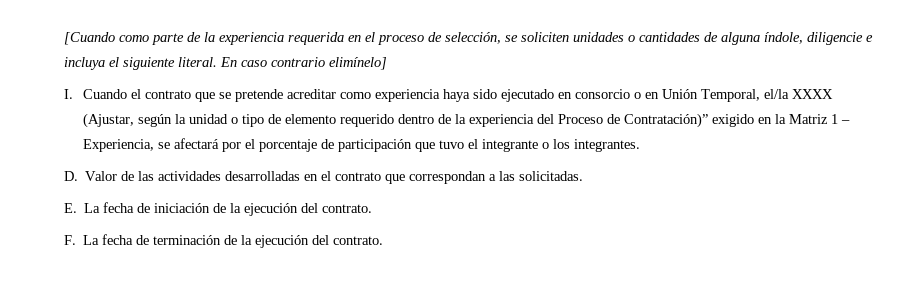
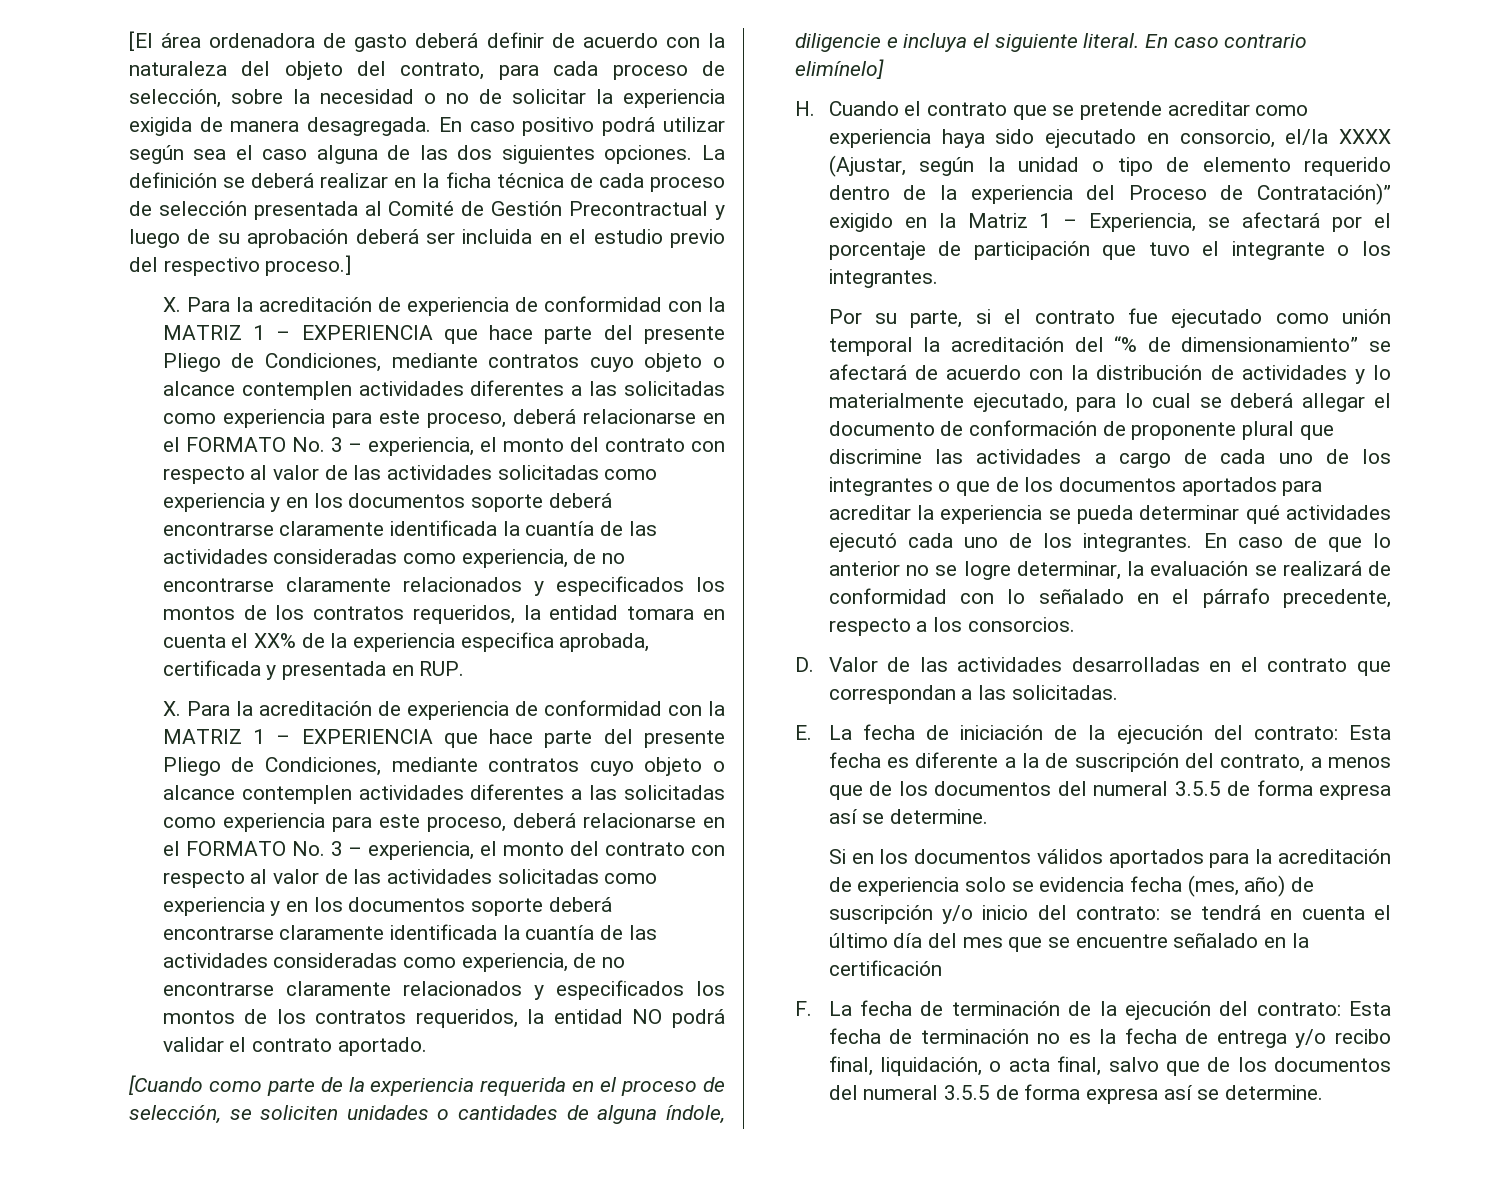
+ [El área ordenadora de gasto deberá definir de acuerdo con la naturaleza del objeto del contrato, para cada proceso de selección, sobre la necesidad o no de solicitar la experiencia exigida de manera desagregada. En caso positivo podrá utilizar según sea el caso alguna de las dos siguientes opciones. La definición se deberá realizar en la ficha técnica de cada proceso de selección presentada al Comité de Gestión Precontractual y luego de su aprobación deberá ser incluida en el estudio previo del respectivo proceso.]
+ X. Para la acreditación de experiencia de conformidad con la MATRIZ 1 – EXPERIENCIA que hace parte del presente Pliego de Condiciones, mediante contratos cuyo objeto o alcance contemplen actividades diferentes a las solicitadas como experiencia para este proceso, deberá relacionarse en el FORMATO No. 3 – experiencia, el monto del contrato con respecto al valor de las actividades solicitadas como experiencia y en los documentos soporte deberá encontrarse claramente identificada la cuantía de las actividades consideradas como experiencia, de no encontrarse claramente relacionados y especificados los montos de los contratos requeridos, la entidad tomara en cuenta el XX% de la experiencia especifica aprobada, certificada y presentada en RUP.
+ X. Para la acreditación de experiencia de conformidad con la MATRIZ 1 – EXPERIENCIA que hace parte del presente Pliego de Condiciones, mediante contratos cuyo objeto o alcance contemplen actividades diferentes a las solicitadas como experiencia para este proceso, deberá relacionarse en el FORMATO No. 3 – experiencia, el monto del contrato con respecto al valor de las actividades solicitadas como experiencia y en los documentos soporte deberá encontrarse claramente identificada la cuantía de las actividades consideradas como experiencia, de no encontrarse claramente relacionados y especificados los montos de los contratos requeridos, la entidad NO podrá validar el contrato aportado.
- I. Cuando el contrato que se pretende acreditar como experiencia haya sido ejecutado en consorcio o en Unión Temporal, el/la XXXX (Ajustar, según la unidad o tipo de elemento requerido dentro de la experiencia del Proceso de Contratación)” exigido en la Matriz 1 – Experiencia, se afectará por el porcentaje de participación que tuvo el integrante o los integrantes.
+ H. Cuando el contrato que se pretende acreditar como experiencia haya sido ejecutado en consorcio, el/la XXXX (Ajustar, según la unidad o tipo de elemento requerido dentro de la experiencia del Proceso de Contratación)” exigido en la Matriz 1 – Experiencia, se afectará por el porcentaje de participación que tuvo el integrante o los integrantes.
+ Por su parte, si el contrato fue ejecutado como unión temporal la acreditación del “% de dimensionamiento” se afectará de acuerdo con la distribución de actividades y lo materialmente ejecutado, para lo cual se deberá allegar el documento de conformación de proponente plural que discrimine las actividades a cargo de cada uno de los integrantes o que de los documentos aportados para acreditar la experiencia se pueda determinar qué actividades ejecutó cada uno de los integrantes. En caso de que lo anterior no se logre determinar, la evaluación se realizará de conformidad con lo señalado en el párrafo precedente, respecto a los consorcios.
- E. La fecha de iniciación de la ejecución del contrato.
+ E. La fecha de iniciación de la ejecución del contrato: Esta fecha es diferente a la de suscripción del contrato, a menos que de los documentos del numeral 3.5.5 de forma expresa así se determine.
+ Si en los documentos válidos aportados para la acreditación de experiencia solo se evidencia fecha (mes, año) de suscripción y/o inicio del contrato: se tendrá en cuenta el último día del mes que se encuentre señalado en la certificación
- F. La fecha de terminación de la ejecución del contrato.
+ F. La fecha de terminación de la ejecución del contrato: Esta fecha de terminación no es la fecha de entrega y/o recibo final, liquidación, o acta final, salvo que de los documentos del numeral 3.5.5 de forma expresa así se determine.

